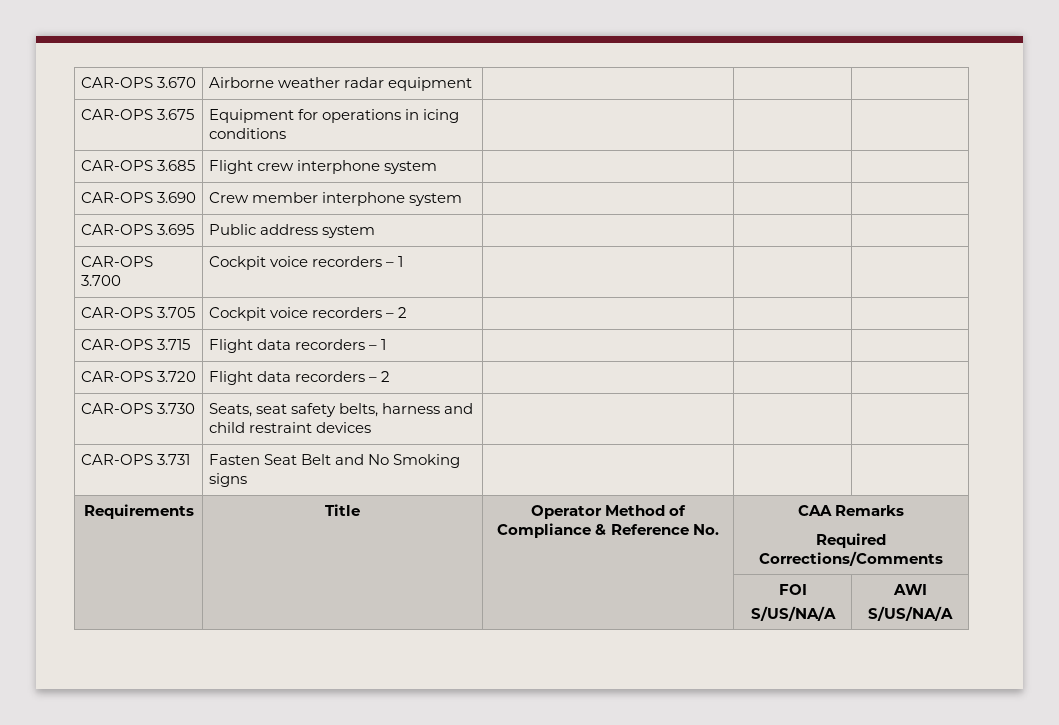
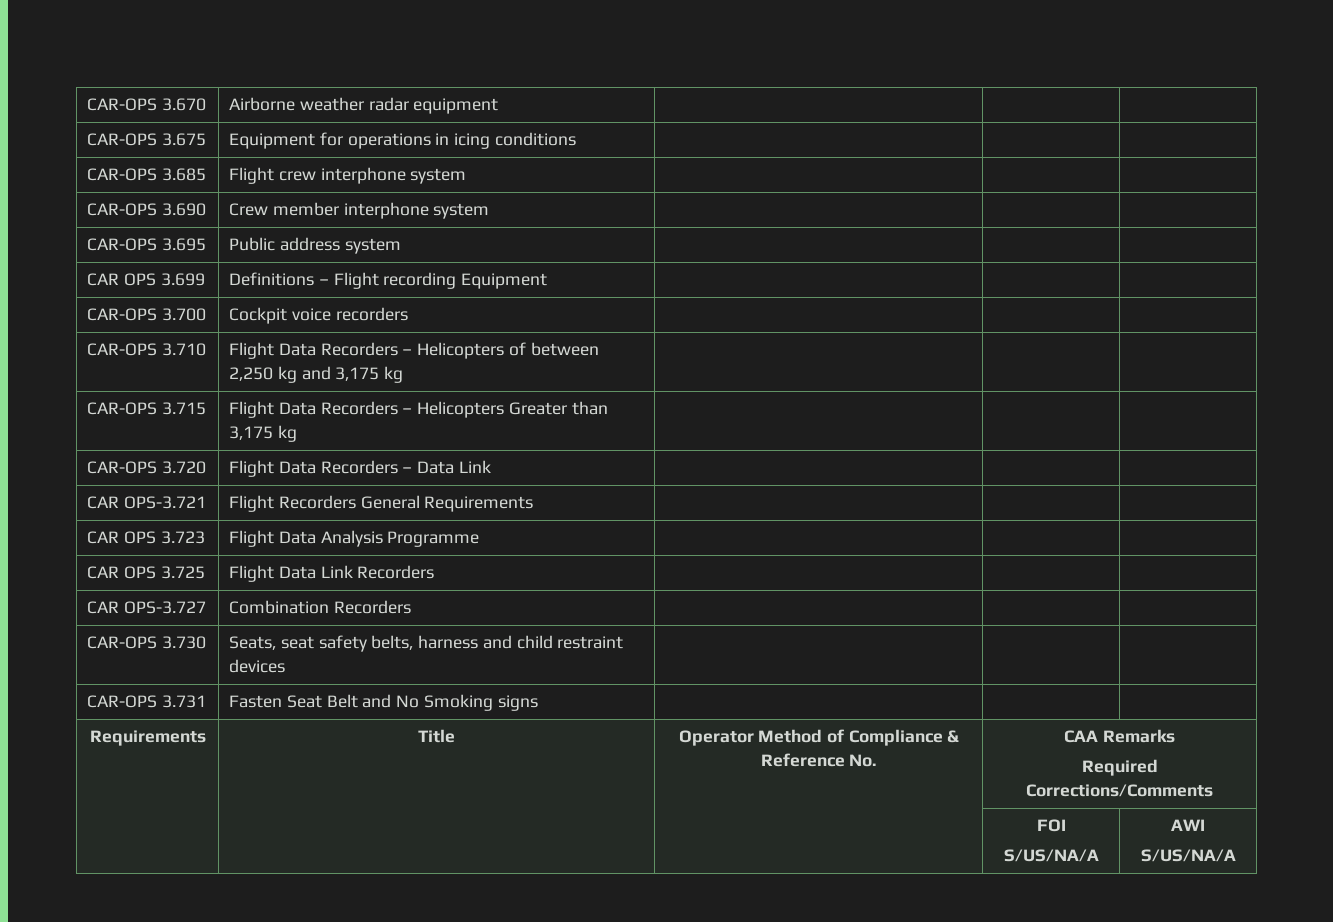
+ CAR OPS 3.699 | Definitions – Flight recording Equipment | | |
- CAR-OPS 3.700 | Cockpit voice recorders – 1 | | |
- CAR-OPS 3.705 | Cockpit voice recorders – 2 | | |
- CAR-OPS 3.715 | Flight data recorders – 1 | | |
- CAR-OPS 3.720 | Flight data recorders – 2 | | |
+ CAR-OPS 3.700 | Cockpit voice recorders | | |
+ CAR-OPS 3.710 | Flight Data Recorders – Helicopters of between 2,250 kg and 3,175 kg | | |
+ CAR-OPS 3.715 | Flight Data Recorders – Helicopters Greater than 3,175 kg | | |
+ CAR-OPS 3.720 | Flight Data Recorders – Data Link | | |
+ CAR OPS-3.721 | Flight Recorders General Requirements | | |
+ CAR OPS 3.723 | Flight Data Analysis Programme | | |
+ CAR OPS 3.725 | Flight Data Link Recorders | | |
+ CAR OPS-3.727 | Combination Recorders | | |

